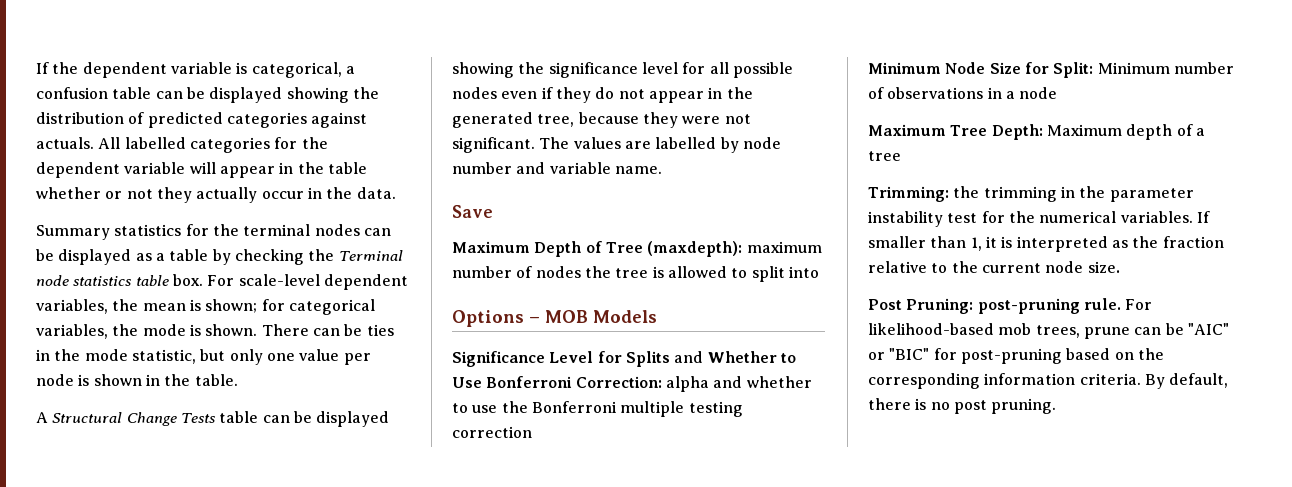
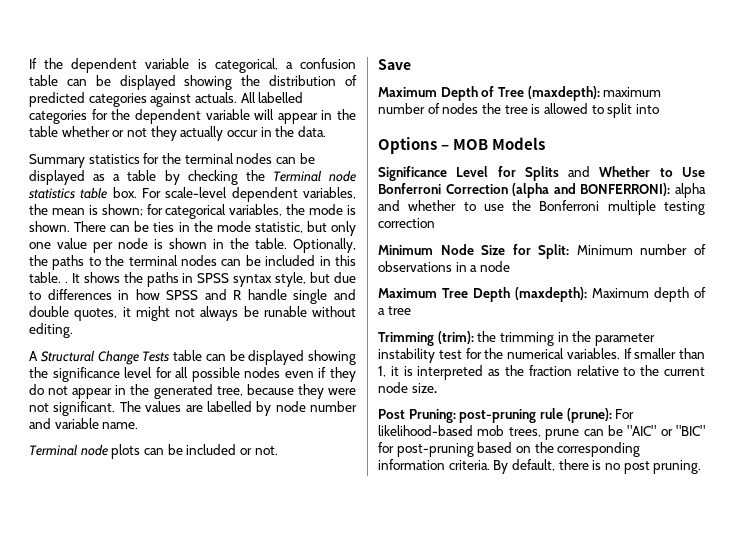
+ Optionally, the paths to the terminal nodes can be included in this table. . It shows the paths in SPSS syntax style, but due to differences in how SPSS and R handle single and double quotes, it might not always be runable without editing.
+ Terminal node plots can be included or not.
- Significance Level for Splits and Whether to Use Bonferroni Correction: alpha and whether to use the Bonferroni multiple testing correction
+ Significance Level for Splits and Whether to Use Bonferroni Correction (alpha and BONFERRONI): alpha and whether to use the Bonferroni multiple testing correction
- Maximum Tree Depth: Maximum depth of a tree
+ Maximum Tree Depth (maxdepth): Maximum depth of a tree
- Trimming: the trimming in the parameter instability test for the numerical variables.
+ Trimming (trim): the trimming in the parameter instability test for the numerical variables.
- Post Pruning: post-pruning rule. For likelihood-based mob trees, prune can be "AIC" or "BIC" for post-pruning based on the corresponding information criteria.
+ Post Pruning: post-pruning rule (prune): For likelihood-based mob trees, prune can be "AIC" or "BIC" for post-pruning based on the corresponding information criteria.

